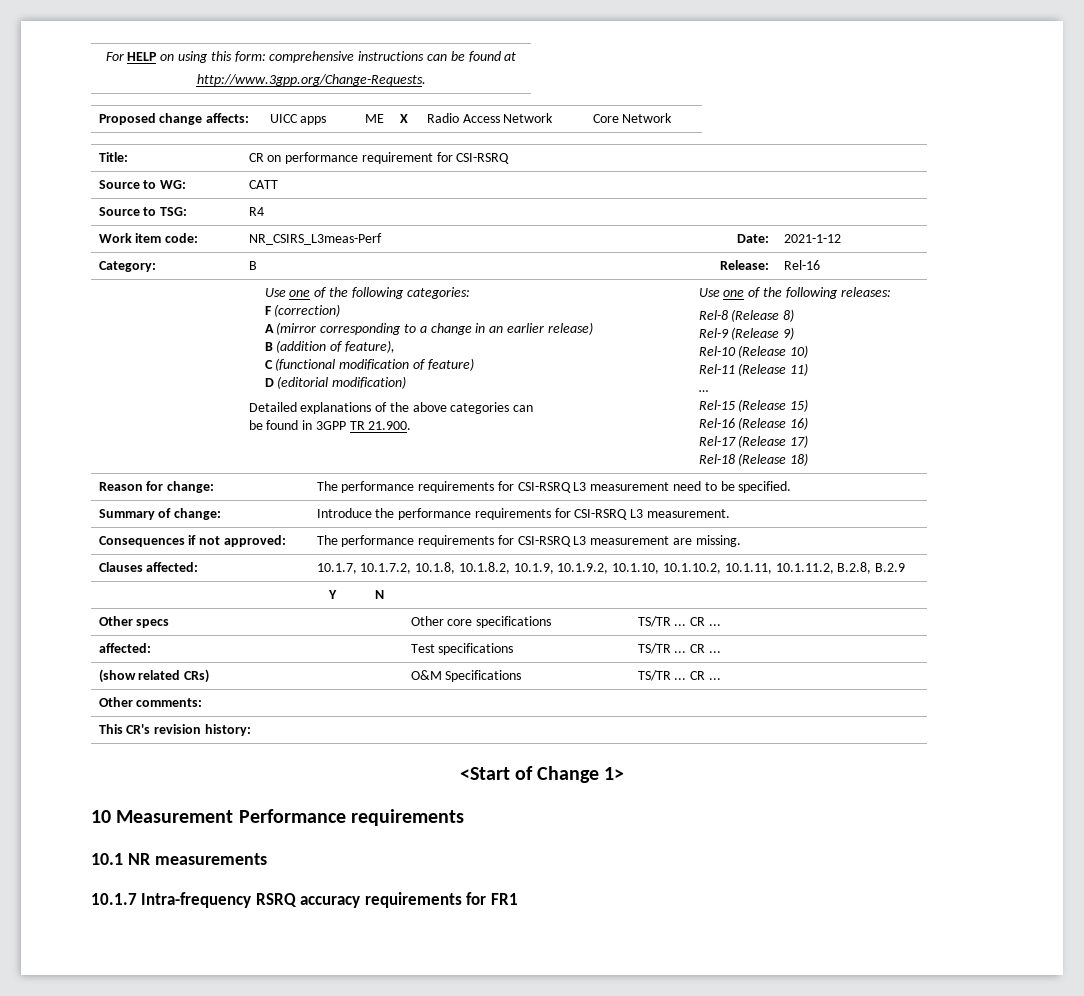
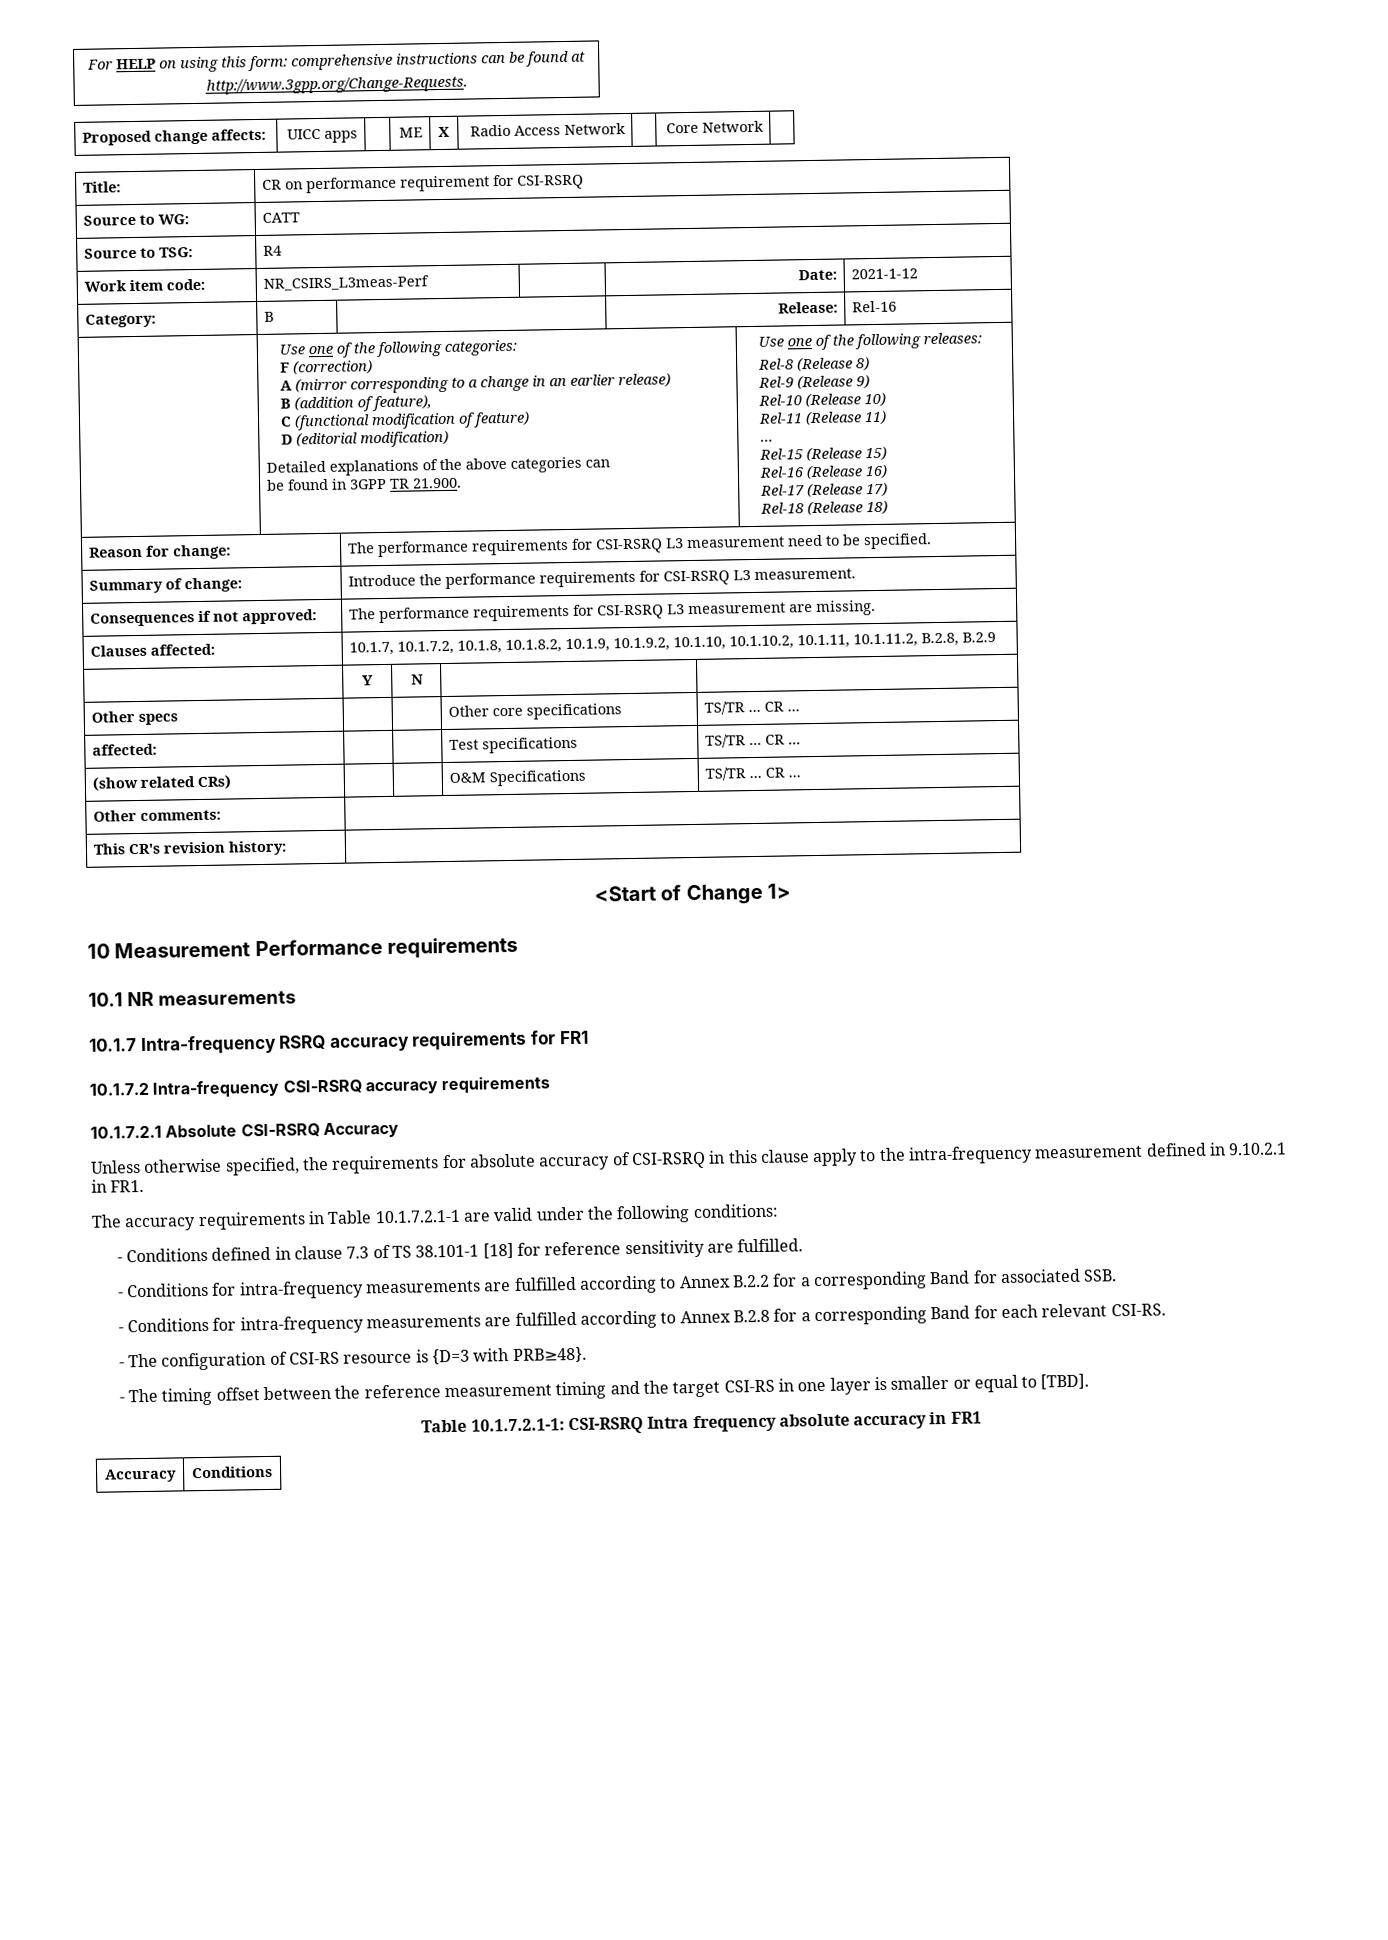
+ 10.1.7.2 Intra-frequency CSI-RSRQ accuracy requirements
+ 10.1.7.2.1 Absolute CSI-RSRQ Accuracy
+ Unless otherwise specified, the requirements for absolute accuracy of CSI-RSRQ in this clause apply to the intra-frequency measurement defined in 9.10.2.1 in FR1.
+ The accuracy requirements in Table 10.1.7.2.1-1 are valid under the following conditions:
+ - Conditions defined in clause 7.3 of TS 38.101-1 [18] for reference sensitivity are fulfilled.
+ - Conditions for intra-frequency measurements are fulfilled according to Annex B.2.2 for a corresponding Band for associated SSB.
+ - Conditions for intra-frequency measurements are fulfilled according to Annex B.2.8 for a corresponding Band for each relevant CSI-RS.
+ - The configuration of CSI-RS resource is {D=3 with PRB≥48}.
+ - The timing offset between the reference measurement timing and the target CSI-RS in one layer is smaller or equal to [TBD].
+ Table 10.1.7.2.1-1: CSI-RSRQ Intra frequency absolute accuracy in FR1
+ Accuracy | Conditions

